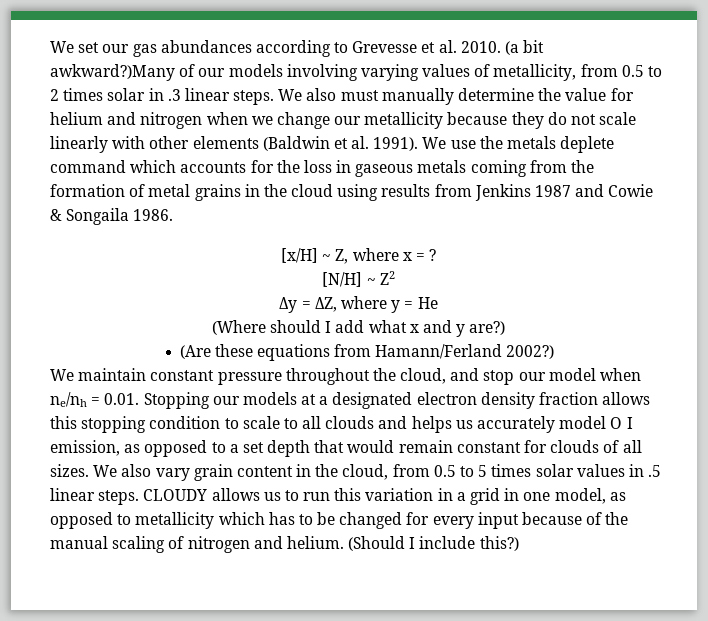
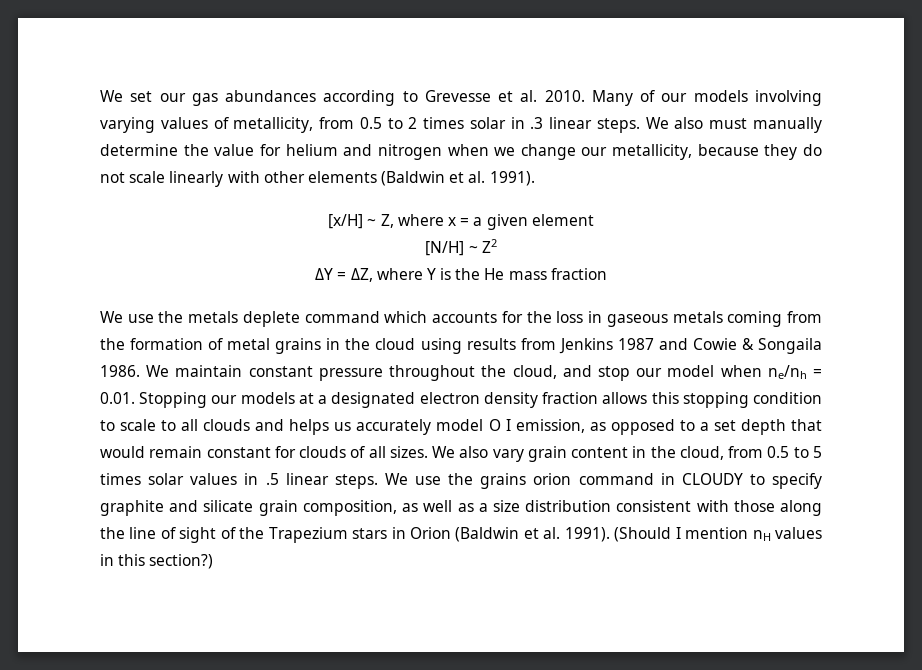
- (a bit awkward?)Many of our models involving varying values of metallicity, from 0.5 to 2 times solar in .3 linear steps.
+ Many of our models involving varying values of metallicity, from 0.5 to 2 times solar in .3 linear steps.
- We also must manually determine the value for helium and nitrogen when we change our metallicity because they do not scale linearly with other elements (Baldwin et al. 1991). We use the metals deplete command which accounts for the loss in gaseous metals coming from the formation of metal grains in the cloud using results from Jenkins 1987 and Cowie & Songaila 1986.
- [x/H] ~ Z, where x = ?
+ We also must manually determine the value for helium and nitrogen when we change our metallicity, because they do not scale linearly with other elements (Baldwin et al. 1991).
+ [x/H] ~ Z, where x = a given element
  [N/H] ~ Z2
- Δy = ΔZ, where y = He
- (Where should I add what x and y are?)
- (Are these equations from Hamann/Ferland 2002?)
- We maintain constant pressure throughout the cloud, and stop our model when ne/nh = 0.01. Stopping our models at a designated electron density fraction allows this stopping condition to scale to all clouds and helps us accurately model O I emission, as opposed to a set depth that would remain constant for clouds of all sizes.
+ ΔY = ΔZ, where Y is the He mass fraction
+ We use the metals deplete command which accounts for the loss in gaseous metals coming from the formation of metal grains in the cloud using results from Jenkins 1987 and Cowie & Songaila 1986. We maintain constant pressure throughout the cloud, and stop our model when ne/nh = 0.01. Stopping our models at a designated electron density fraction allows this stopping condition to scale to all clouds and helps us accurately model O I emission, as opposed to a set depth that would remain constant for clouds of all sizes.
- CLOUDY allows us to run this variation in a grid in one model, as opposed to metallicity which has to be changed for every input because of the manual scaling of nitrogen and helium. (Should I include this?)
+ We use the grains orion command in CLOUDY to specify graphite and silicate grain composition, as well as a size distribution consistent with those along the line of sight of the Trapezium stars in Orion (Baldwin et al. 1991). (Should I mention nH values in this section?)

